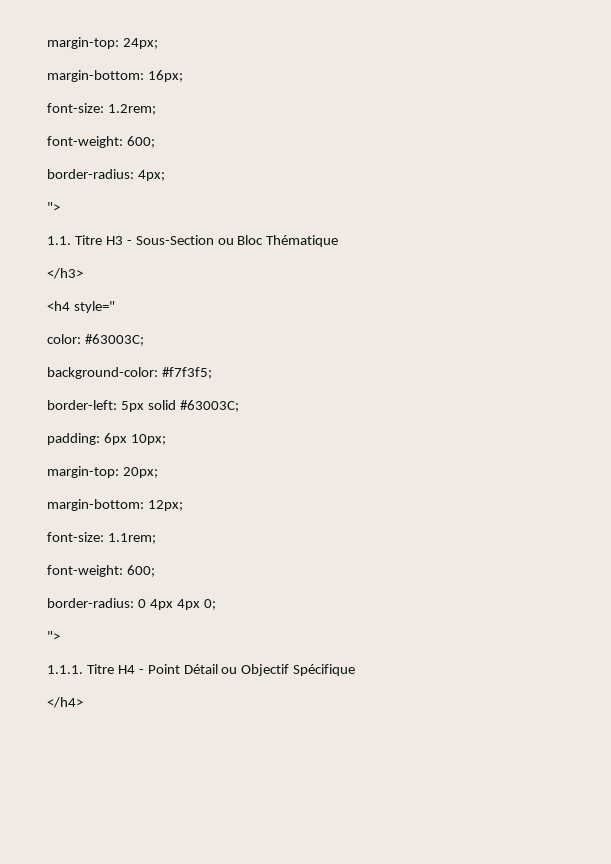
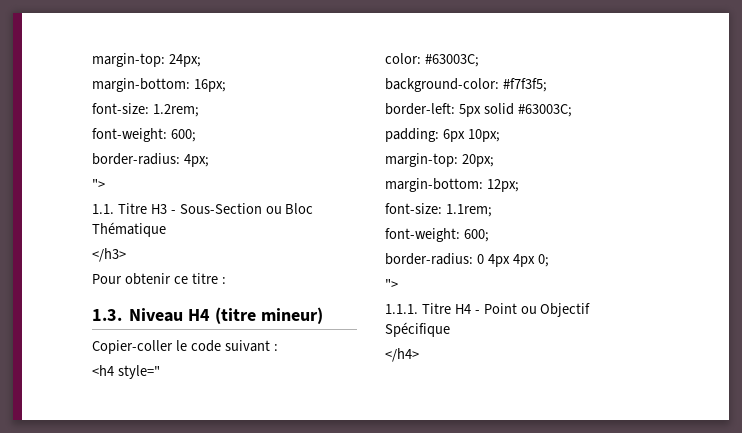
+ Pour obtenir ce titre :
+ 1.3. Niveau H4 (titre mineur)
+ Copier-coller le code suivant :
- 1.1.1. Titre H4 - Point Détail ou Objectif Spécifique
+ 1.1.1. Titre H4 - Point ou Objectif Spécifique

